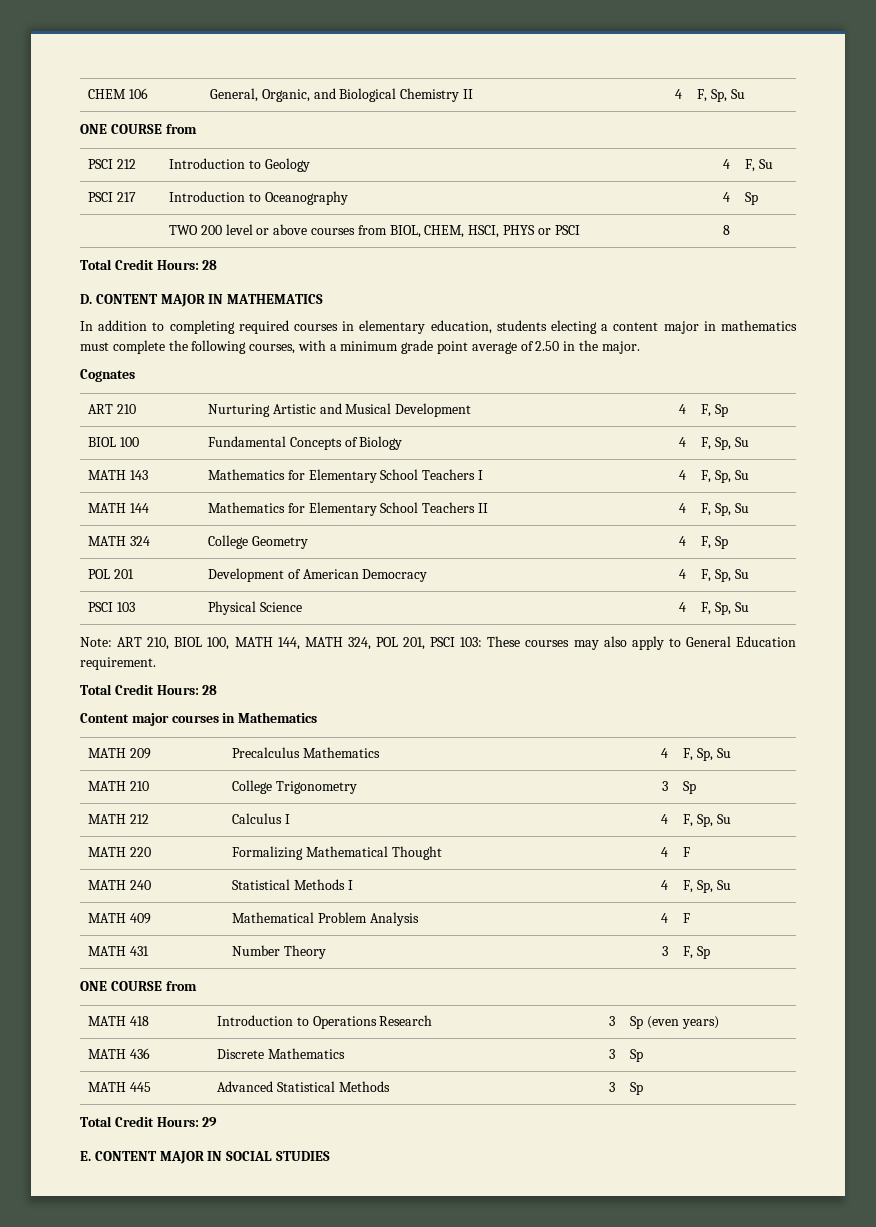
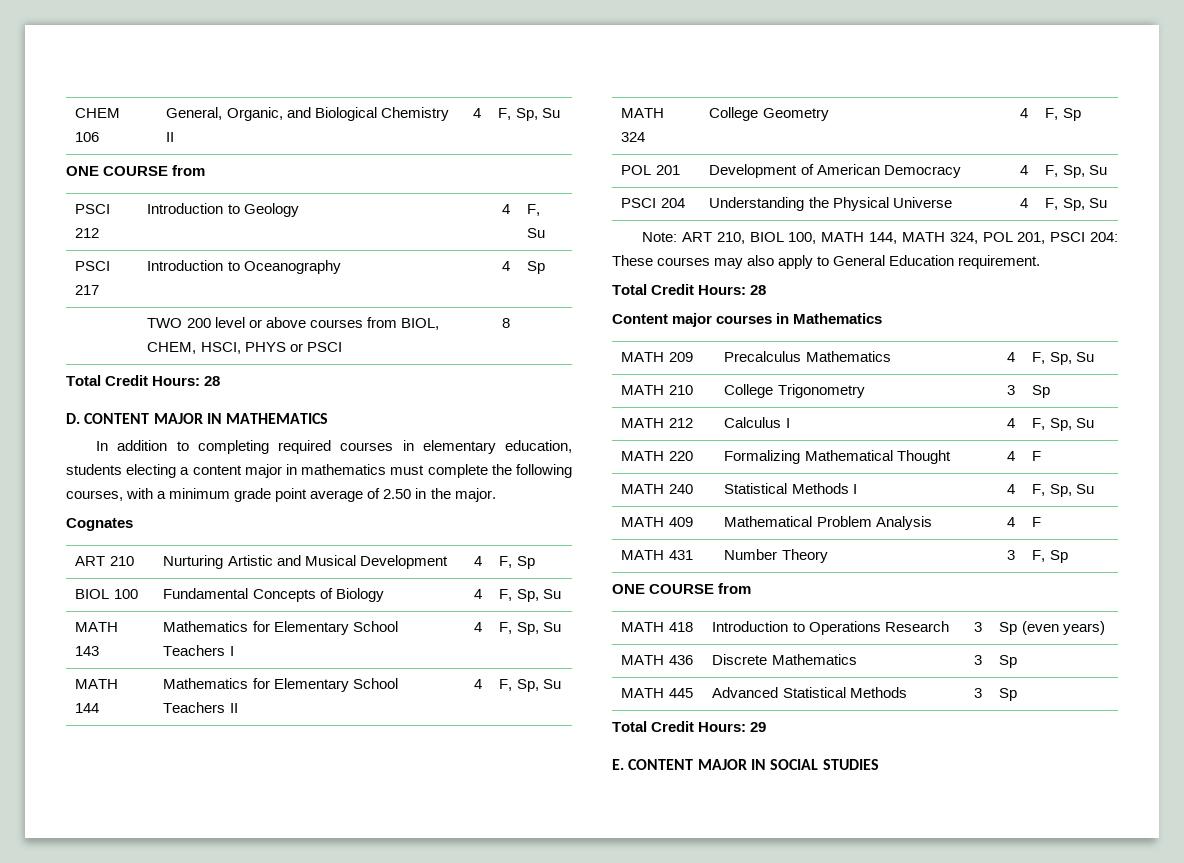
- PSCI 103 | Physical Science | 4 | F, Sp, Su
+ PSCI 204 | Understanding the Physical Universe | 4 | F, Sp, Su
- Note: ART 210, BIOL 100, MATH 144, MATH 324, POL 201, PSCI 103: These courses may also apply to General Education requirement.
+ Note: ART 210, BIOL 100, MATH 144, MATH 324, POL 201, PSCI 204: These courses may also apply to General Education requirement.

